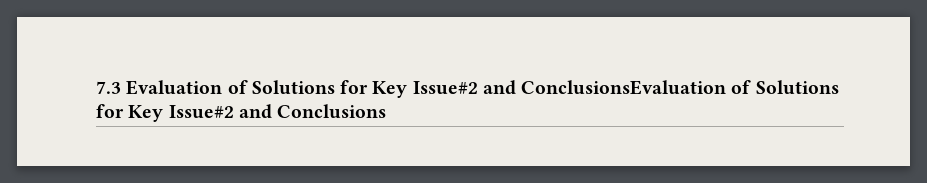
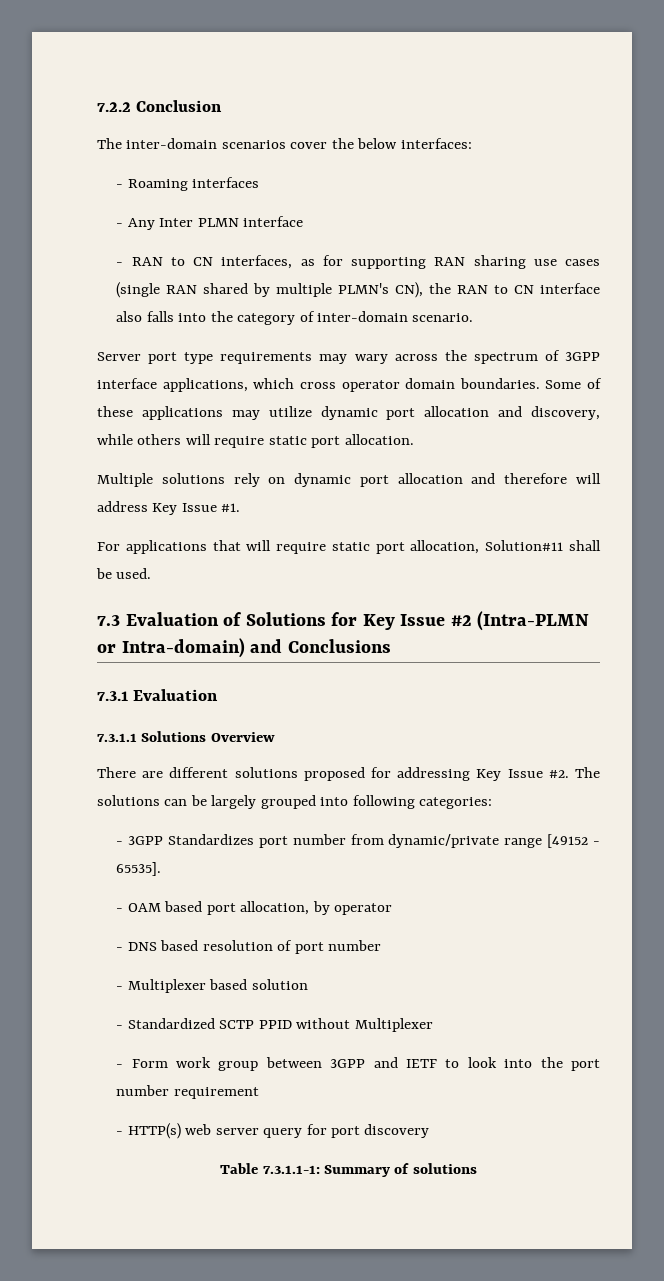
+ 7.2.2 Conclusion
+ The inter-domain scenarios cover the below interfaces:
+ - Roaming interfaces
+ - Any Inter PLMN interface
+ - RAN to CN interfaces, as for supporting RAN sharing use cases (single RAN shared by multiple PLMN's CN), the RAN to CN interface also falls into the category of inter-domain scenario.
+ Server port type requirements may wary across the spectrum of 3GPP interface applications, which cross operator domain boundaries. Some of these applications may utilize dynamic port allocation and discovery, while others will require static port allocation.
+ Multiple solutions rely on dynamic port allocation and therefore will address Key Issue #1.
+ For applications that will require static port allocation, Solution#11 shall be used.
- 7.3 Evaluation of Solutions for Key Issue#2 and ConclusionsEvaluation of Solutions for Key Issue#2 and Conclusions
+ 7.3 Evaluation of Solutions for Key Issue #2 (Intra-PLMN or Intra-domain) and Conclusions
+ 7.3.1 Evaluation
+ 7.3.1.1 Solutions Overview
+ There are different solutions proposed for addressing Key Issue #2. The solutions can be largely grouped into following categories:
+ - 3GPP Standardizes port number from dynamic/private range [49152 - 65535].
+ - OAM based port allocation, by operator
+ - DNS based resolution of port number
+ - Multiplexer based solution
+ - Standardized SCTP PPID without Multiplexer
+ - Form work group between 3GPP and IETF to look into the port number requirement
+ - HTTP(s) web server query for port discovery
+ Table 7.3.1.1-1: Summary of solutions

